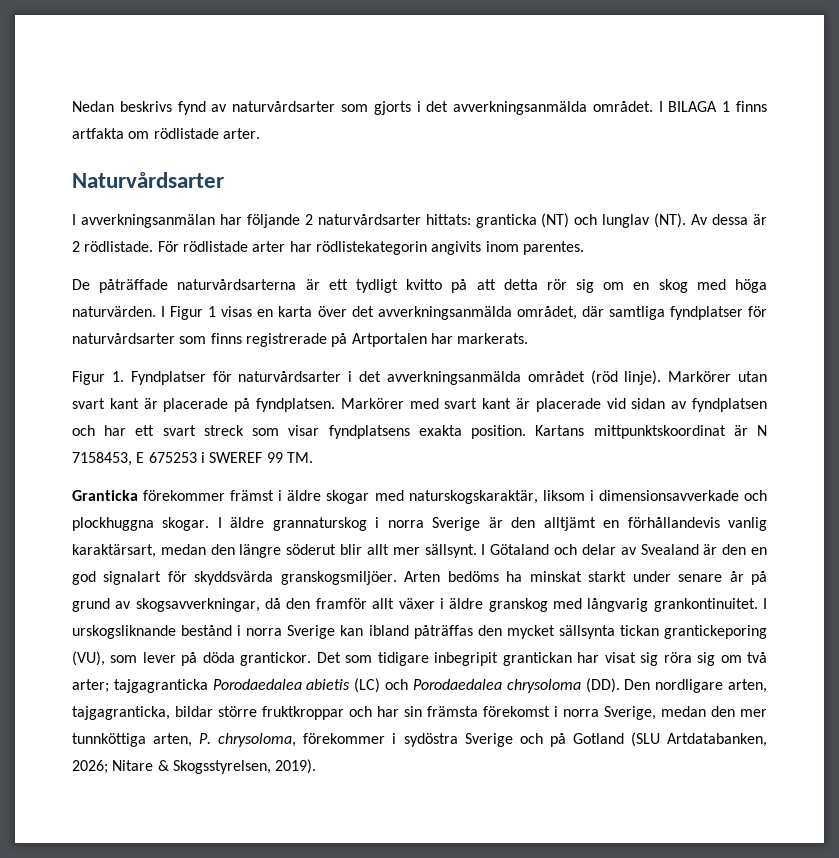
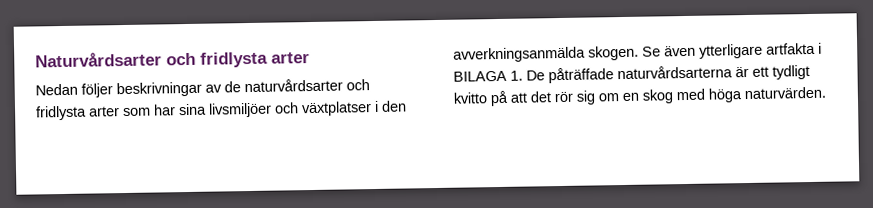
- Nedan beskrivs fynd av naturvårdsarter som gjorts i det avverkningsanmälda området. I BILAGA 1 finns artfakta om rödlistade arter.
- Naturvårdsarter
- I avverkningsanmälan har följande 2 naturvårdsarter hittats: granticka (NT) och lunglav (NT). Av dessa är 2 rödlistade. För rödlistade arter har rödlistekategorin angivits inom parentes.
- De påträffade naturvårdsarterna är ett tydligt kvitto på att detta rör sig om en skog med höga naturvärden. I Figur 1 visas en karta över det avverkningsanmälda området, där samtliga fyndplatser för naturvårdsarter som finns registrerade på Artportalen har markerats.
- Figur 1. Fyndplatser för naturvårdsarter i det avverkningsanmälda området (röd linje). Markörer utan svart kant är placerade på fyndplatsen. Markörer med svart kant är placerade vid sidan av fyndplatsen och har ett svart streck som visar fyndplatsens exakta position. Kartans mittpunktskoordinat är N 7158453, E 675253 i SWEREF 99 TM.
- Granticka förekommer främst i äldre skogar med naturskogskaraktär, liksom i dimensionsavverkade och plockhuggna skogar. I äldre grannaturskog i norra Sverige är den alltjämt en förhållandevis vanlig karaktärsart, medan den längre söderut blir allt mer sällsynt. I Götaland och delar av Svealand är den en god signalart för skyddsvärda granskogsmiljöer. Arten bedöms ha minskat starkt under senare år på grund av skogsavverkningar, då den framför allt växer i äldre granskog med långvarig grankontinuitet. I urskogsliknande bestånd i norra Sverige kan ibland påträffas den mycket sällsynta tickan grantickeporing (VU), som lever på döda grantickor. Det som tidigare inbegripit grantickan har visat sig röra sig om två arter; tajgagranticka Porodaedalea abietis (LC) och Porodaedalea chrysoloma (DD). Den nordligare arten, tajgagranticka, bildar större fruktkroppar och har sin främsta förekomst i norra Sverige, medan den mer tunnköttiga arten, P. chrysoloma, förekommer i sydöstra Sverige och på Gotland (SLU Artdatabanken, 2026; Nitare & Skogsstyrelsen, 2019).
+ Naturvårdsarter och fridlysta arter
+ Nedan följer beskrivningar av de naturvårdsarter och fridlysta arter som har sina livsmiljöer och växtplatser i den avverkningsanmälda skogen. Se även ytterligare artfakta i BILAGA 1. De påträffade naturvårdsarterna är ett tydligt kvitto på att det rör sig om en skog med höga naturvärden.

